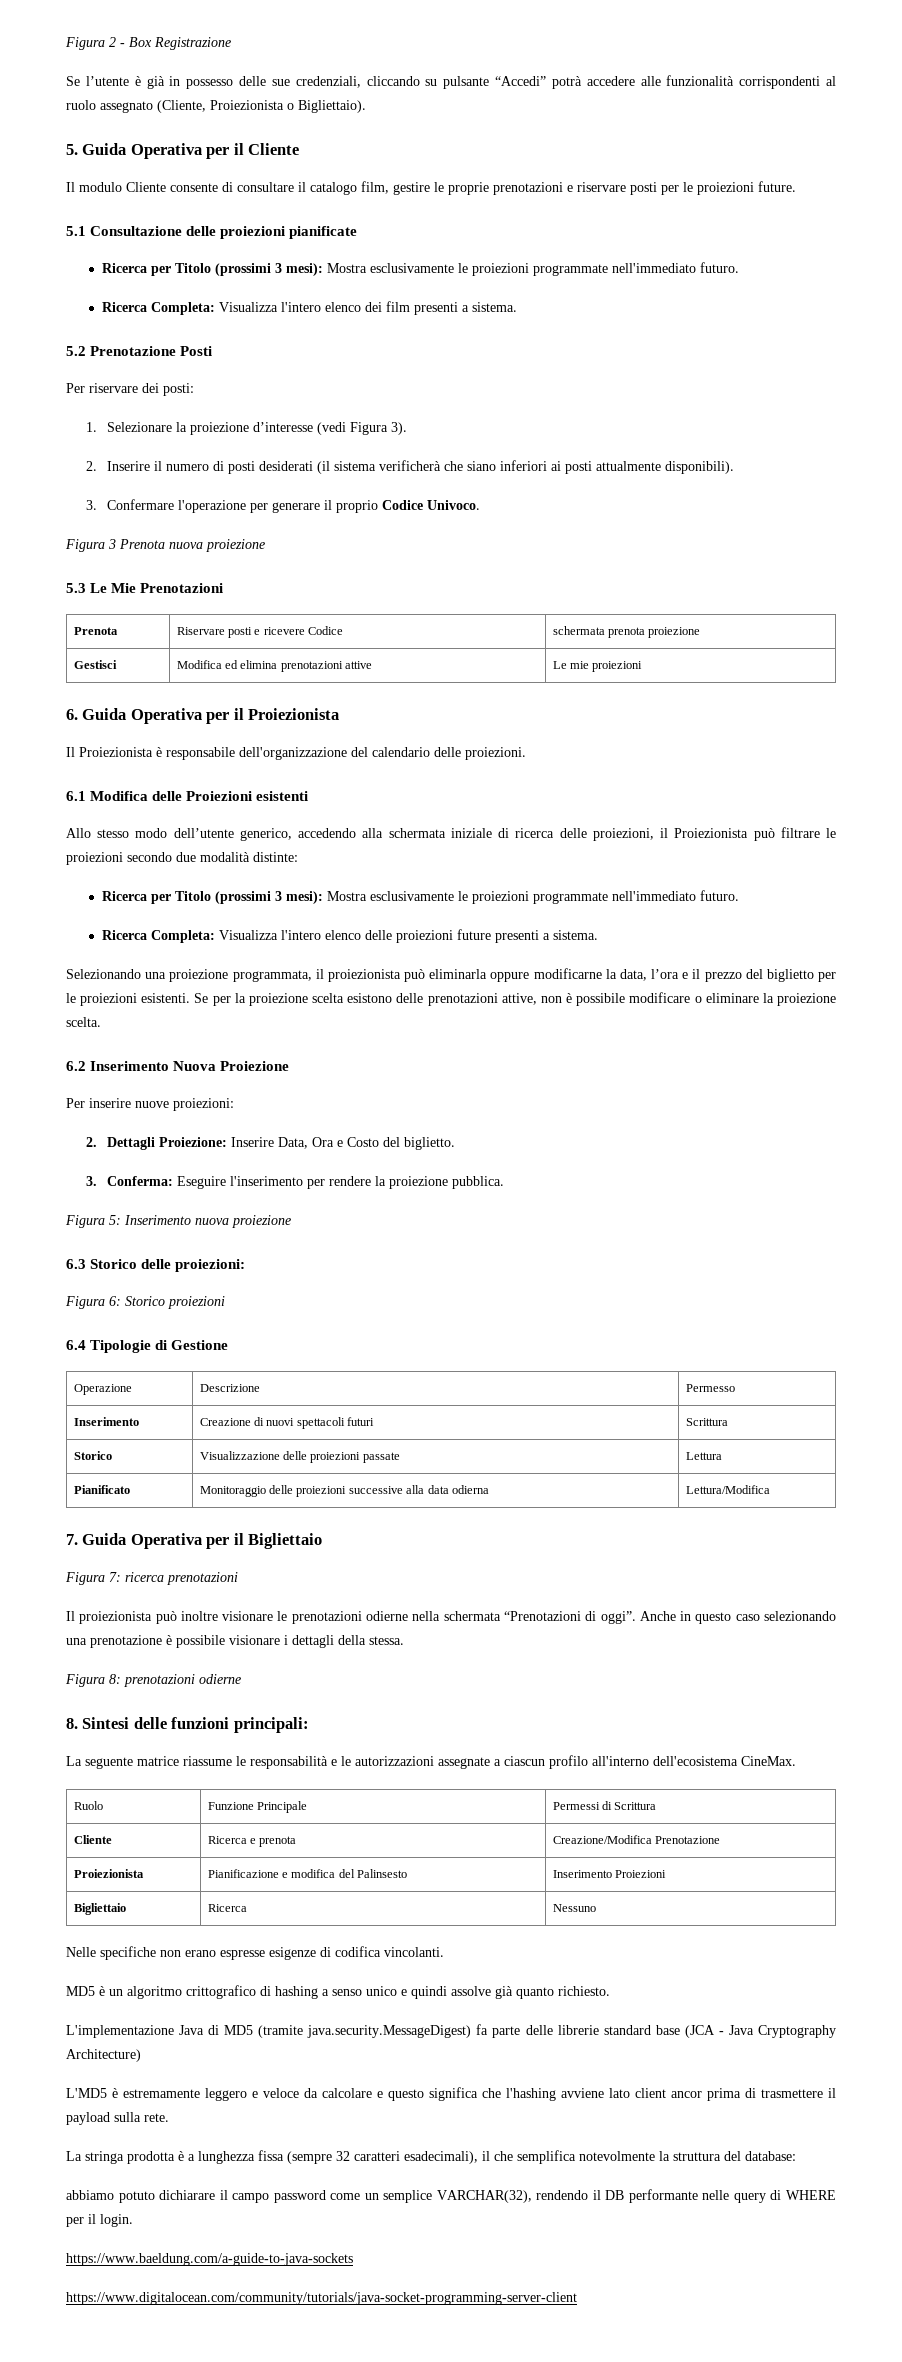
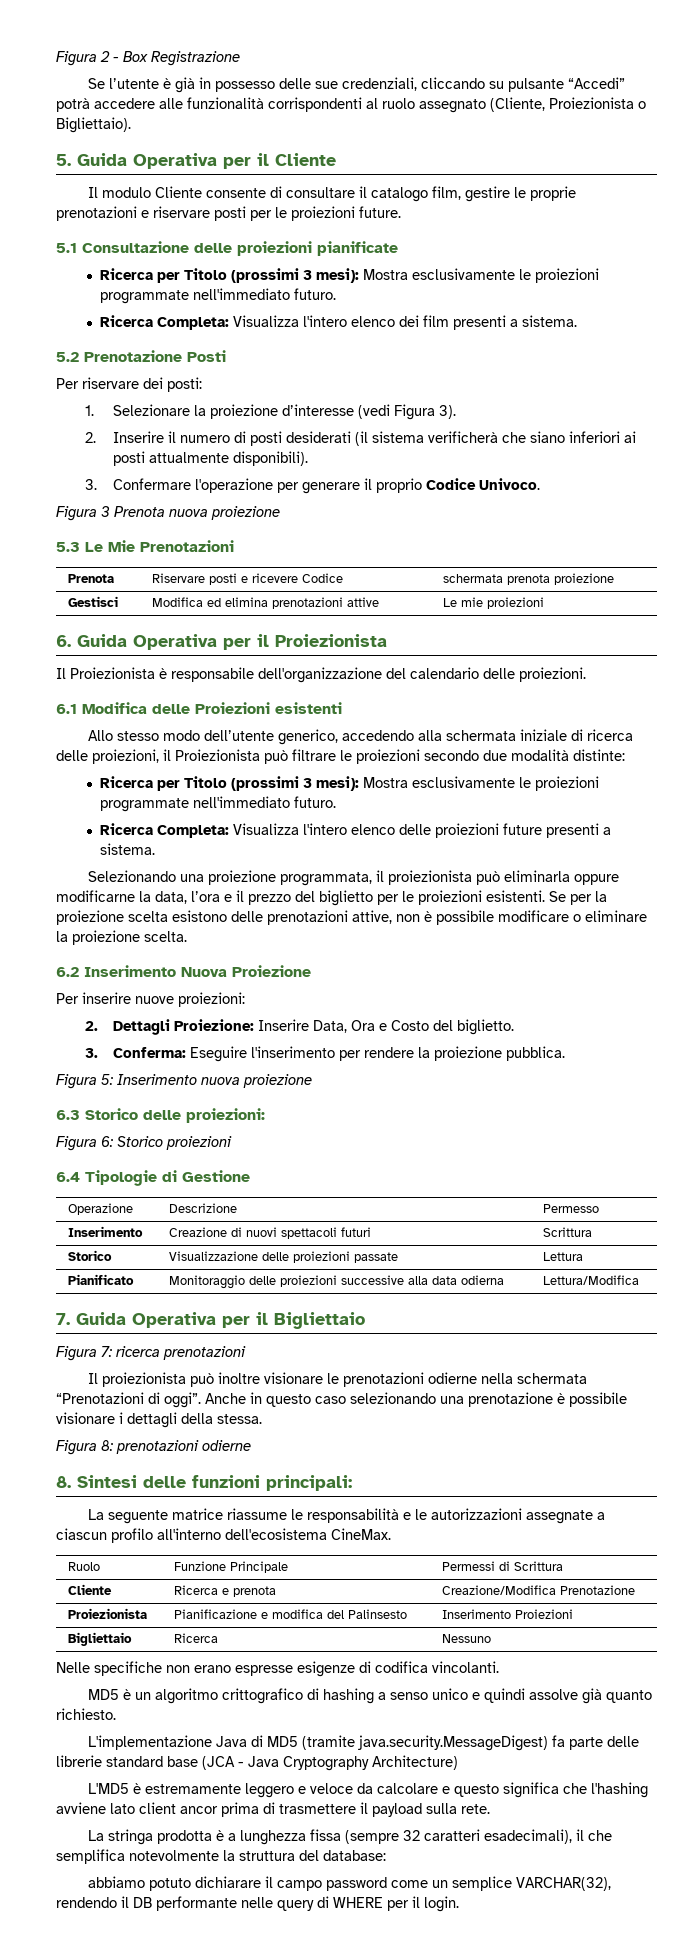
- https://www.baeldung.com/a-guide-to-java-sockets
- https://www.digitalocean.com/community/tutorials/java-socket-programming-server-client

